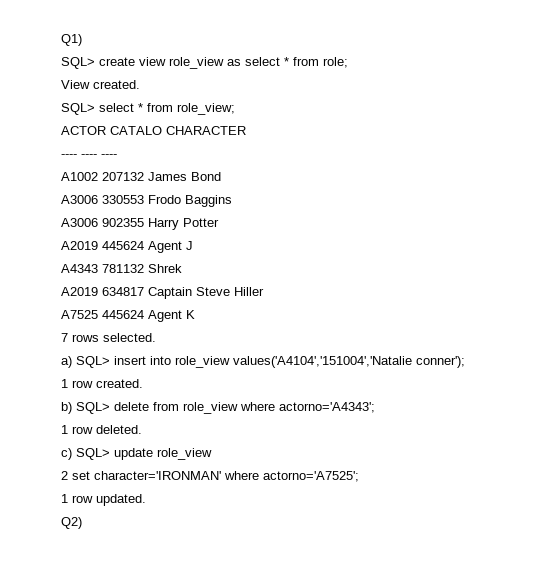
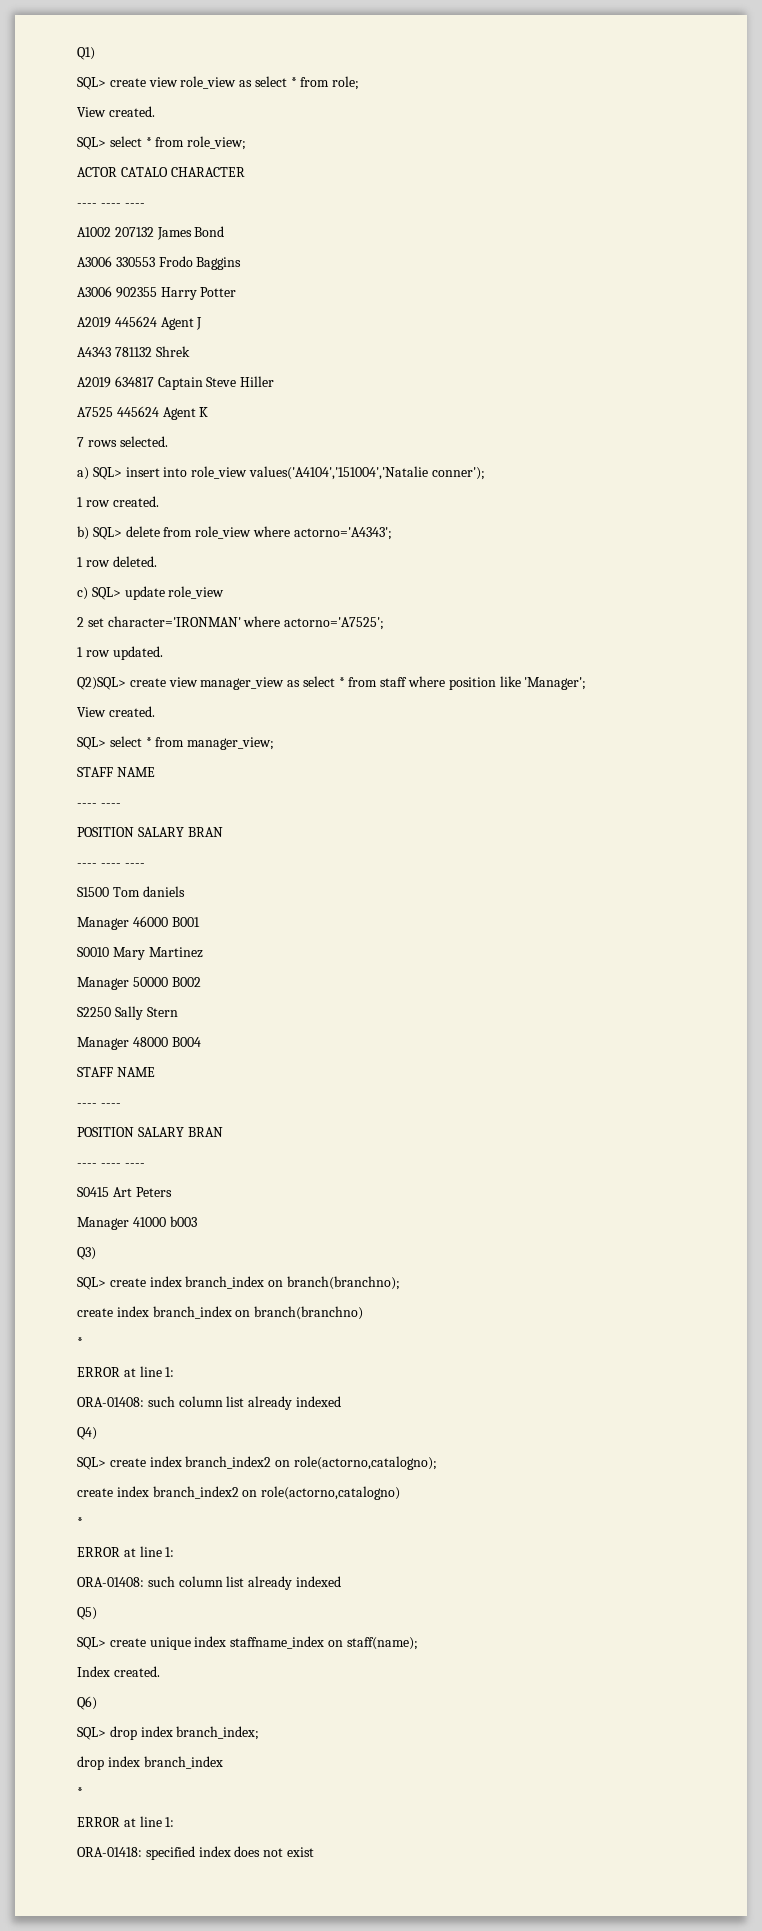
- Q2)
+ Q2)SQL> create view manager_view as select * from staff where position like 'Manager';
+ View created.
+ SQL> select * from manager_view;
+ STAFF NAME
+ ---- ----
+ POSITION SALARY BRAN
+ ---- ---- ----
+ S1500 Tom daniels
+ Manager 46000 B001
+ S0010 Mary Martinez
+ Manager 50000 B002
+ S2250 Sally Stern
+ Manager 48000 B004
+ STAFF NAME
+ ---- ----
+ POSITION SALARY BRAN
+ ---- ---- ----
+ S0415 Art Peters
+ Manager 41000 b003
+ Q3)
+ SQL> create index branch_index on branch(branchno);
+ create index branch_index on branch(branchno)
+ *
+ ERROR at line 1:
+ ORA-01408: such column list already indexed
+ Q4)
+ SQL> create index branch_index2 on role(actorno,catalogno);
+ create index branch_index2 on role(actorno,catalogno)
+ *
+ ERROR at line 1:
+ ORA-01408: such column list already indexed
+ Q5)
+ SQL> create unique index staffname_index on staff(name);
+ Index created.
+ Q6)
+ SQL> drop index branch_index;
+ drop index branch_index
+ *
+ ERROR at line 1:
+ ORA-01418: specified index does not exist

